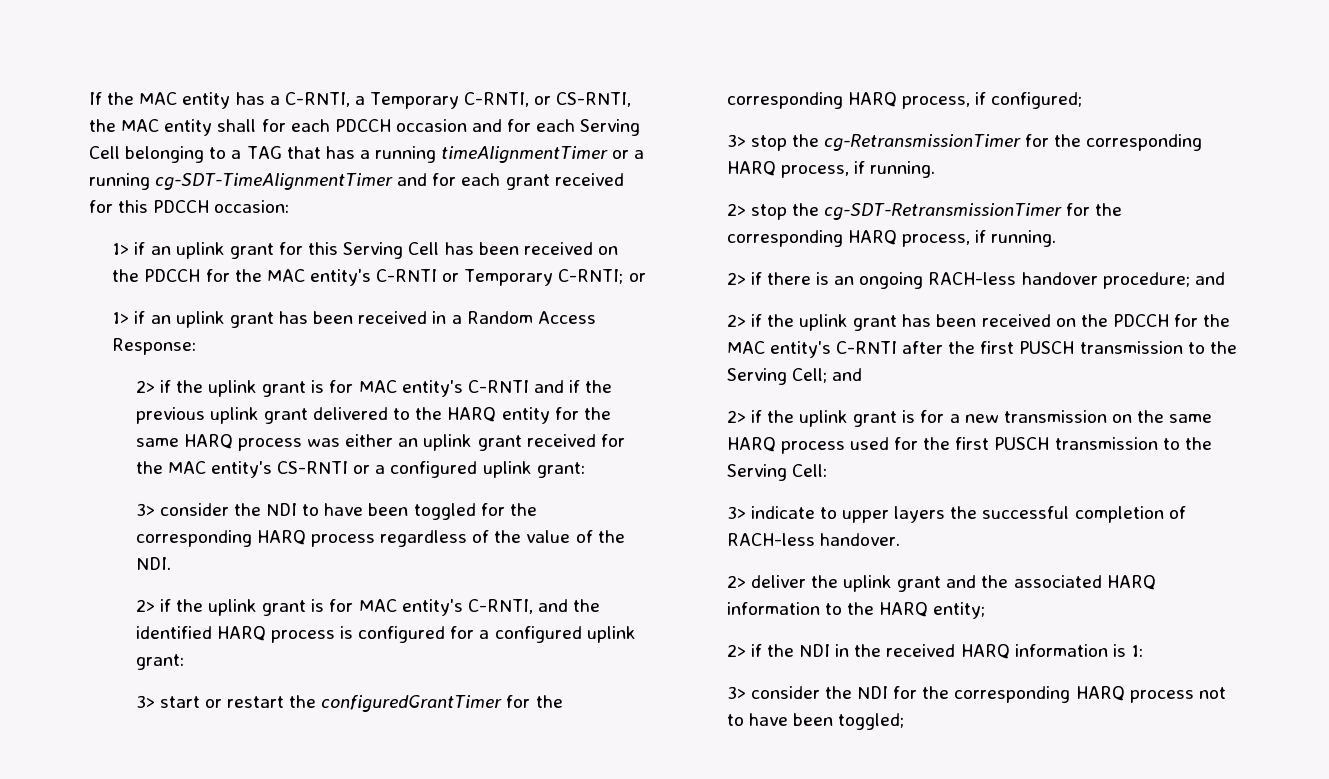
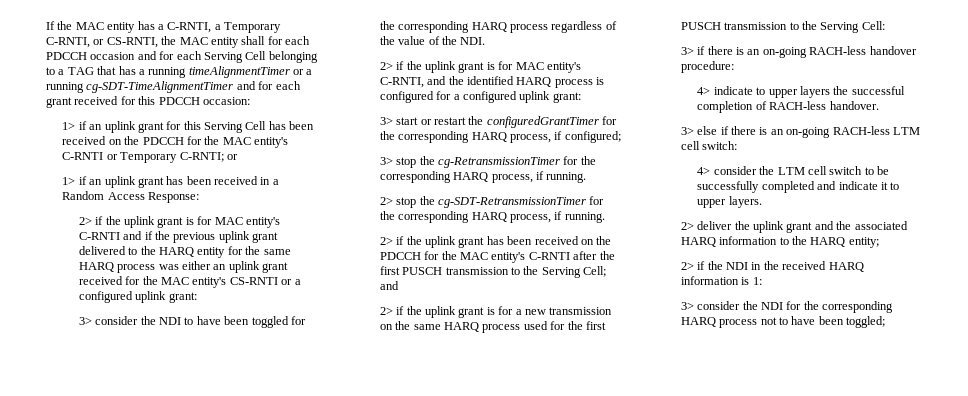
- 2> if there is an ongoing RACH-less handover procedure; and
- 3> indicate to upper layers the successful completion of RACH-less handover.
+ 3> if there is an on-going RACH-less handover procedure:
+ 4> indicate to upper layers the successful completion of RACH-less handover.
+ 3> else if there is an on-going RACH-less LTM cell switch:
+ 4> consider the LTM cell switch to be successfully completed and indicate it to upper layers.

